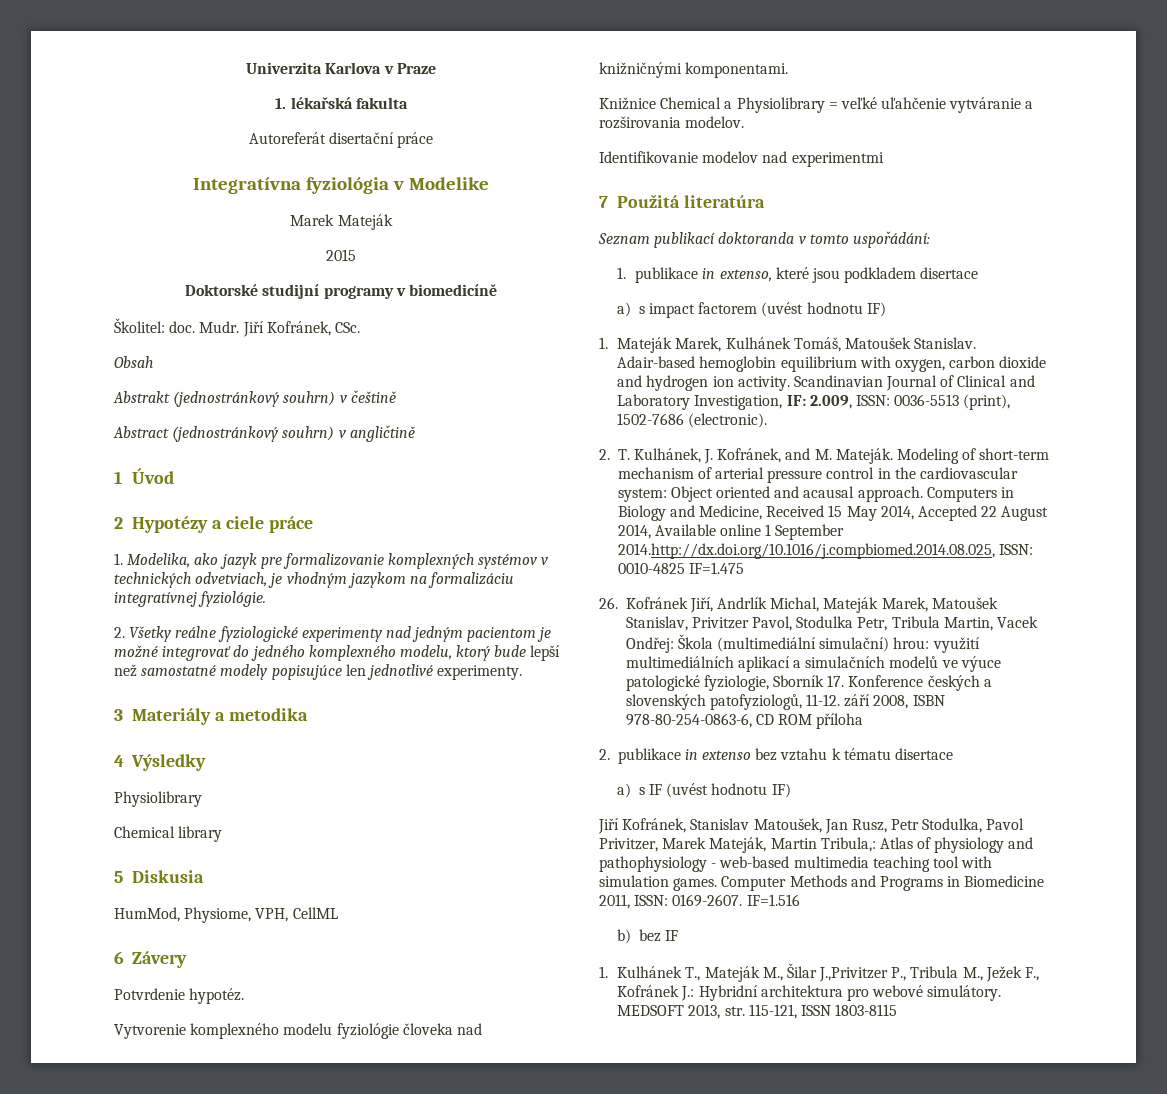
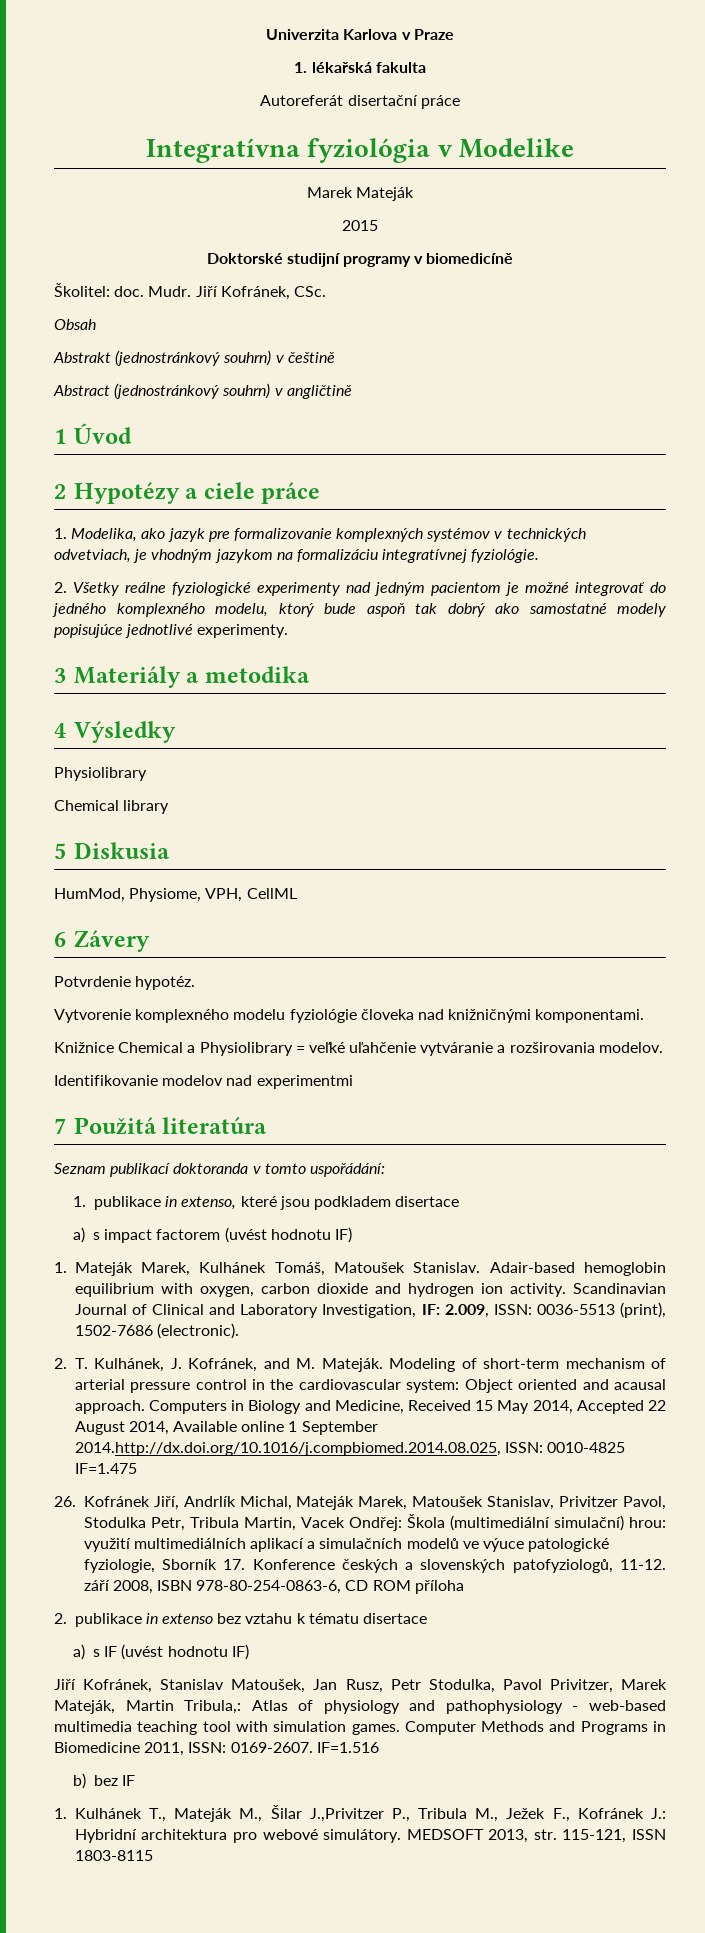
- 2. Všetky reálne fyziologické experimenty nad jedným pacientom je možné integrovať do jedného komplexného modelu, ktorý bude lepší než samostatné modely popisujúce len jednotlivé experimenty.
+ 2. Všetky reálne fyziologické experimenty nad jedným pacientom je možné integrovať do jedného komplexného modelu, ktorý bude aspoň tak dobrý ako samostatné modely popisujúce jednotlivé experimenty.

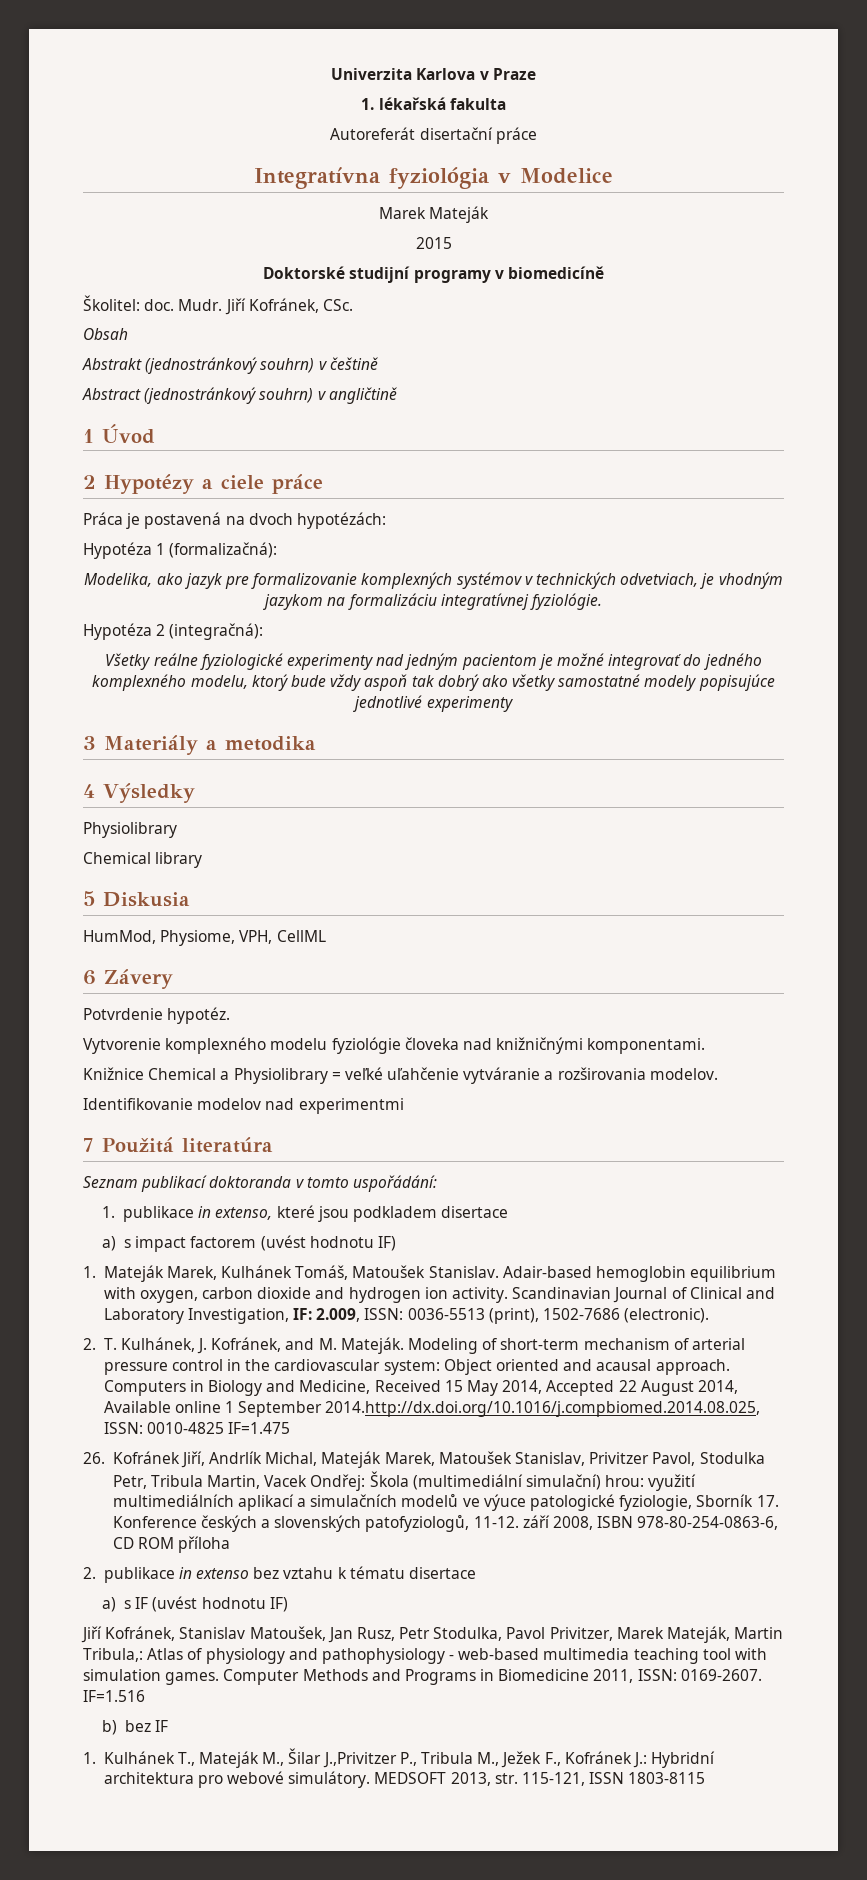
- Integratívna fyziológia v Modelike
+ Integratívna fyziológia v Modelice
- 1. Modelika, ako jazyk pre formalizovanie komplexných systémov v technických odvetviach, je vhodným jazykom na formalizáciu integratívnej fyziológie.
+ Práca je postavená na dvoch hypotézách:
+ Hypotéza 1 (formalizačná):
+ Modelika, ako jazyk pre formalizovanie komplexných systémov v technických odvetviach, je vhodným jazykom na formalizáciu integratívnej fyziológie.
- 2. Všetky reálne fyziologické experimenty nad jedným pacientom je možné integrovať do jedného komplexného modelu, ktorý bude aspoň tak dobrý ako samostatné modely popisujúce jednotlivé experimenty.
+ Hypotéza 2 (integračná):
+ Všetky reálne fyziologické experimenty nad jedným pacientom je možné integrovať do jedného komplexného modelu, ktorý bude vždy aspoň tak dobrý ako všetky samostatné modely popisujúce jednotlivé experimenty

